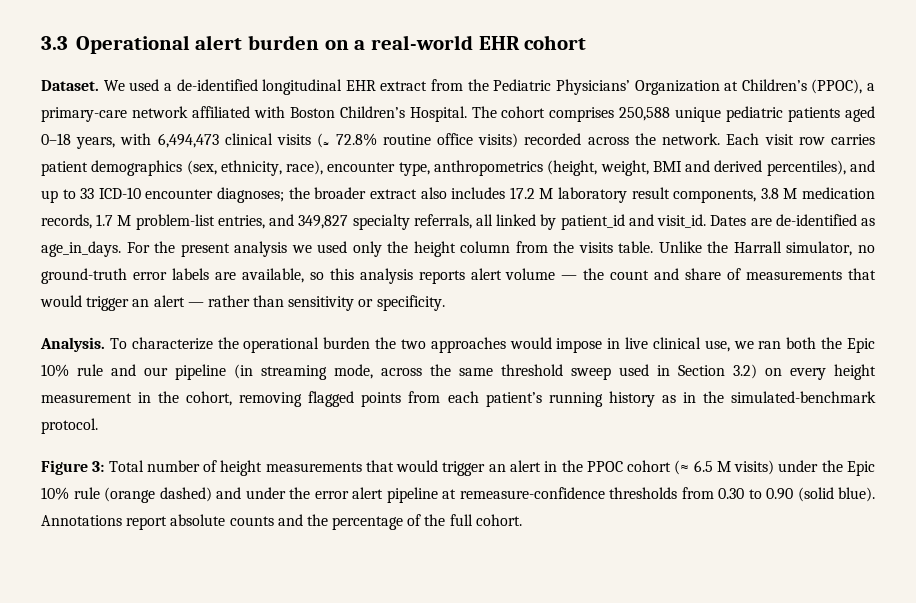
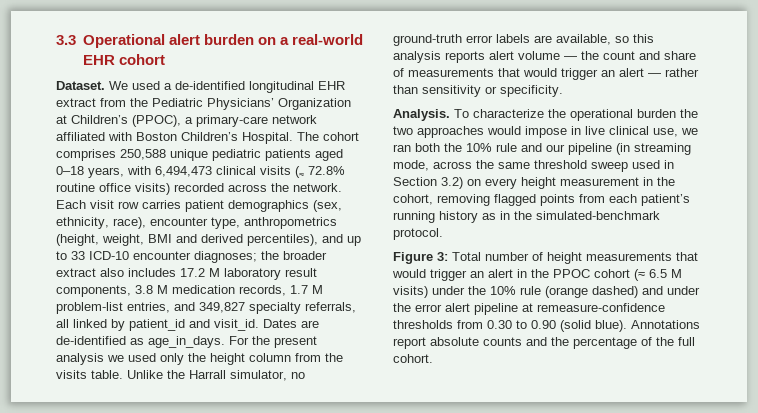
- To characterize the operational burden the two approaches would impose in live clinical use, we ran both the Epic 10% rule and our pipeline (in streaming mode, across the same threshold sweep used in Section 3.2) on every height measurement in the cohort, removing flagged points from each patient’s running history as in the simulated-benchmark protocol.
+ To characterize the operational burden the two approaches would impose in live clinical use, we ran both the 10% rule and our pipeline (in streaming mode, across the same threshold sweep used in Section 3.2) on every height measurement in the cohort, removing flagged points from each patient’s running history as in the simulated-benchmark protocol.
- Figure 3: Total number of height measurements that would trigger an alert in the PPOC cohort (≈ 6.5 M visits) under the Epic 10% rule (orange dashed) and under the error alert pipeline at remeasure-confidence thresholds from 0.30 to 0.90 (solid blue).
+ Figure 3: Total number of height measurements that would trigger an alert in the PPOC cohort (≈ 6.5 M visits) under the 10% rule (orange dashed) and under the error alert pipeline at remeasure-confidence thresholds from 0.30 to 0.90 (solid blue).

